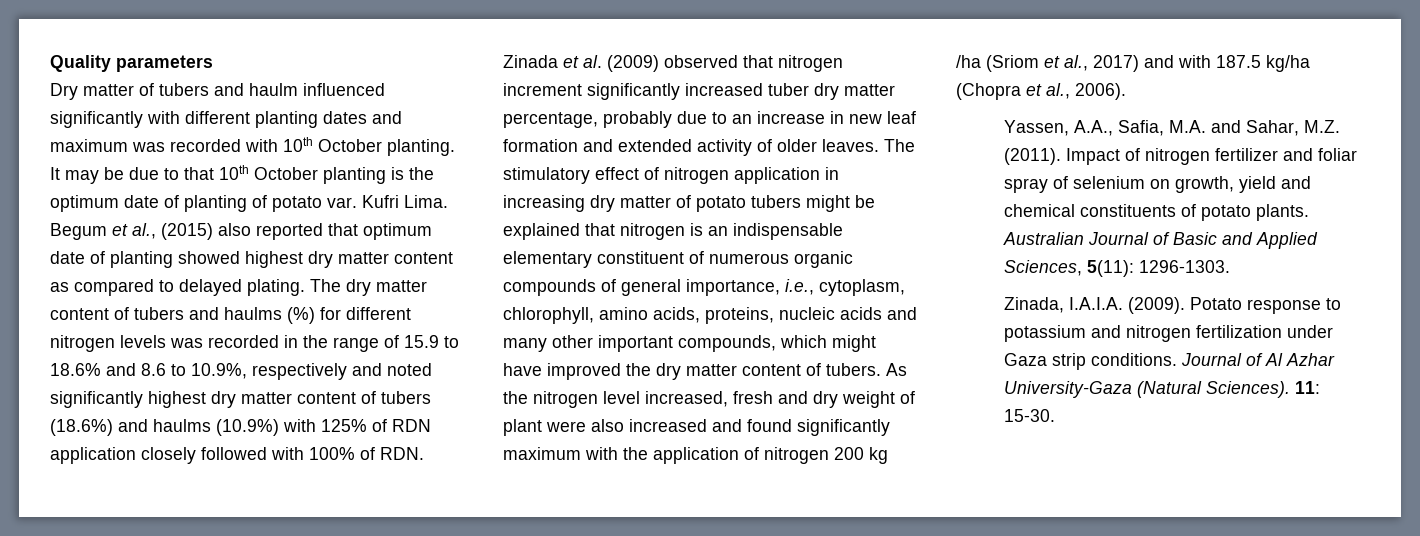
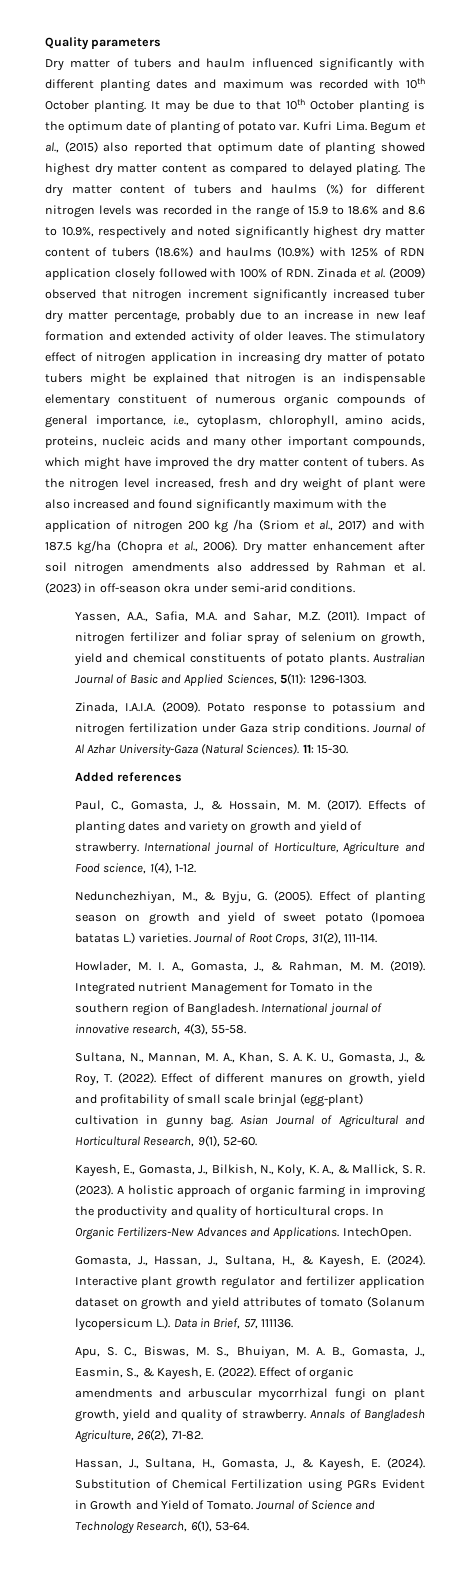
+ Dry matter enhancement after soil nitrogen amendments also addressed by Rahman et al. (2023) in off-season okra under semi-arid conditions.
+ Added references
+ Paul, C., Gomasta, J., & Hossain, M. M. (2017). Effects of planting dates and variety on growth and yield of strawberry. International journal of Horticulture, Agriculture and Food science, 1(4), 1-12.
+ Nedunchezhiyan, M., & Byju, G. (2005). Effect of planting season on growth and yield of sweet potato (Ipomoea batatas L.) varieties. Journal of Root Crops, 31(2), 111-114.
+ Howlader, M. I. A., Gomasta, J., & Rahman, M. M. (2019). Integrated nutrient Management for Tomato in the southern region of Bangladesh. International journal of innovative research, 4(3), 55-58.
+ Sultana, N., Mannan, M. A., Khan, S. A. K. U., Gomasta, J., & Roy, T. (2022). Effect of different manures on growth, yield and profitability of small scale brinjal (egg-plant) cultivation in gunny bag. Asian Journal of Agricultural and Horticultural Research, 9(1), 52-60.
+ Kayesh, E., Gomasta, J., Bilkish, N., Koly, K. A., & Mallick, S. R. (2023). A holistic approach of organic farming in improving the productivity and quality of horticultural crops. In Organic Fertilizers-New Advances and Applications. IntechOpen.
+ Gomasta, J., Hassan, J., Sultana, H., & Kayesh, E. (2024). Interactive plant growth regulator and fertilizer application dataset on growth and yield attributes of tomato (Solanum lycopersicum L.). Data in Brief, 57, 111136.
+ Apu, S. C., Biswas, M. S., Bhuiyan, M. A. B., Gomasta, J., Easmin, S., & Kayesh, E. (2022). Effect of organic amendments and arbuscular mycorrhizal fungi on plant growth, yield and quality of strawberry. Annals of Bangladesh Agriculture, 26(2), 71-82.
+ Hassan, J., Sultana, H., Gomasta, J., & Kayesh, E. (2024). Substitution of Chemical Fertilization using PGRs Evident in Growth and Yield of Tomato. Journal of Science and Technology Research, 6(1), 53-64.

